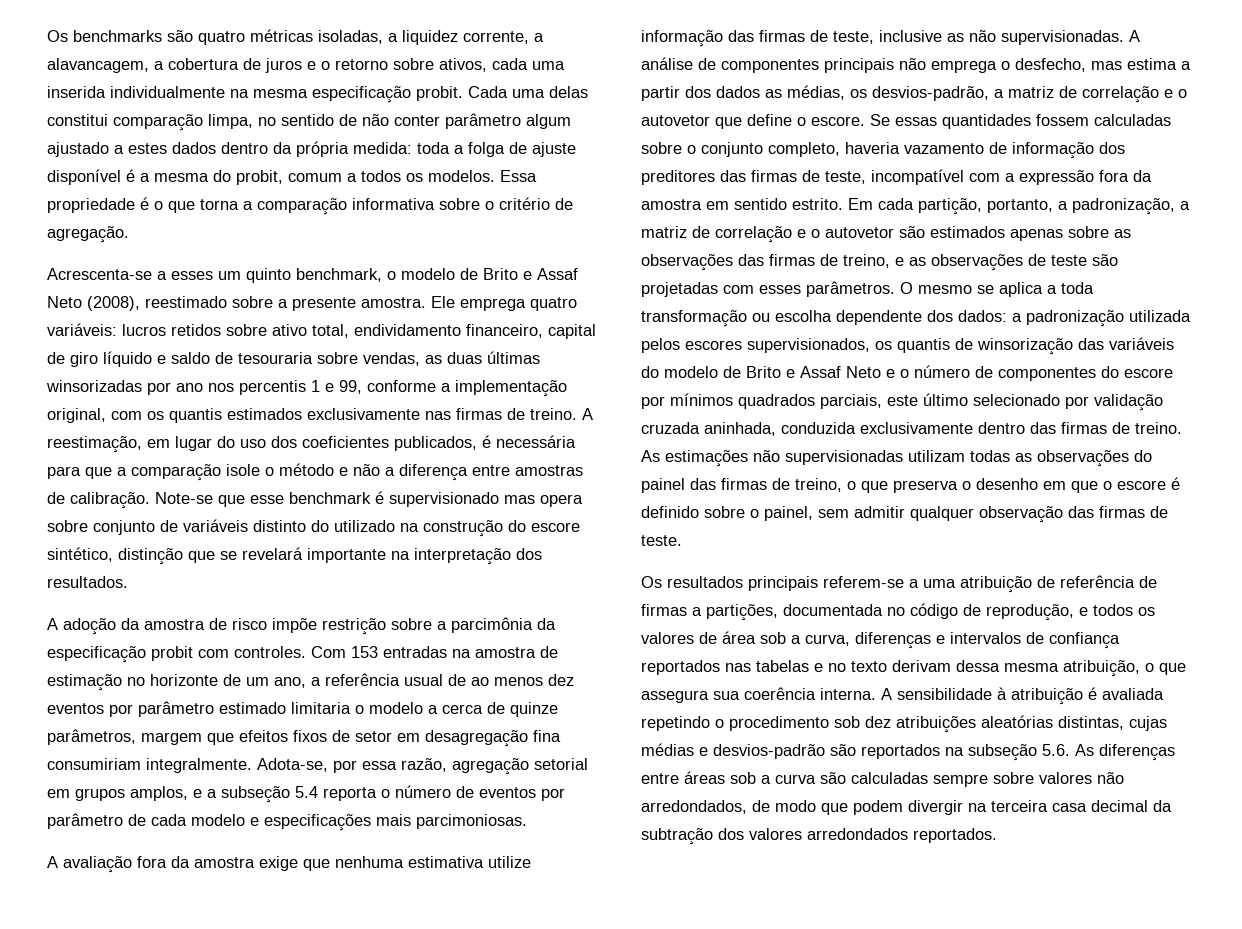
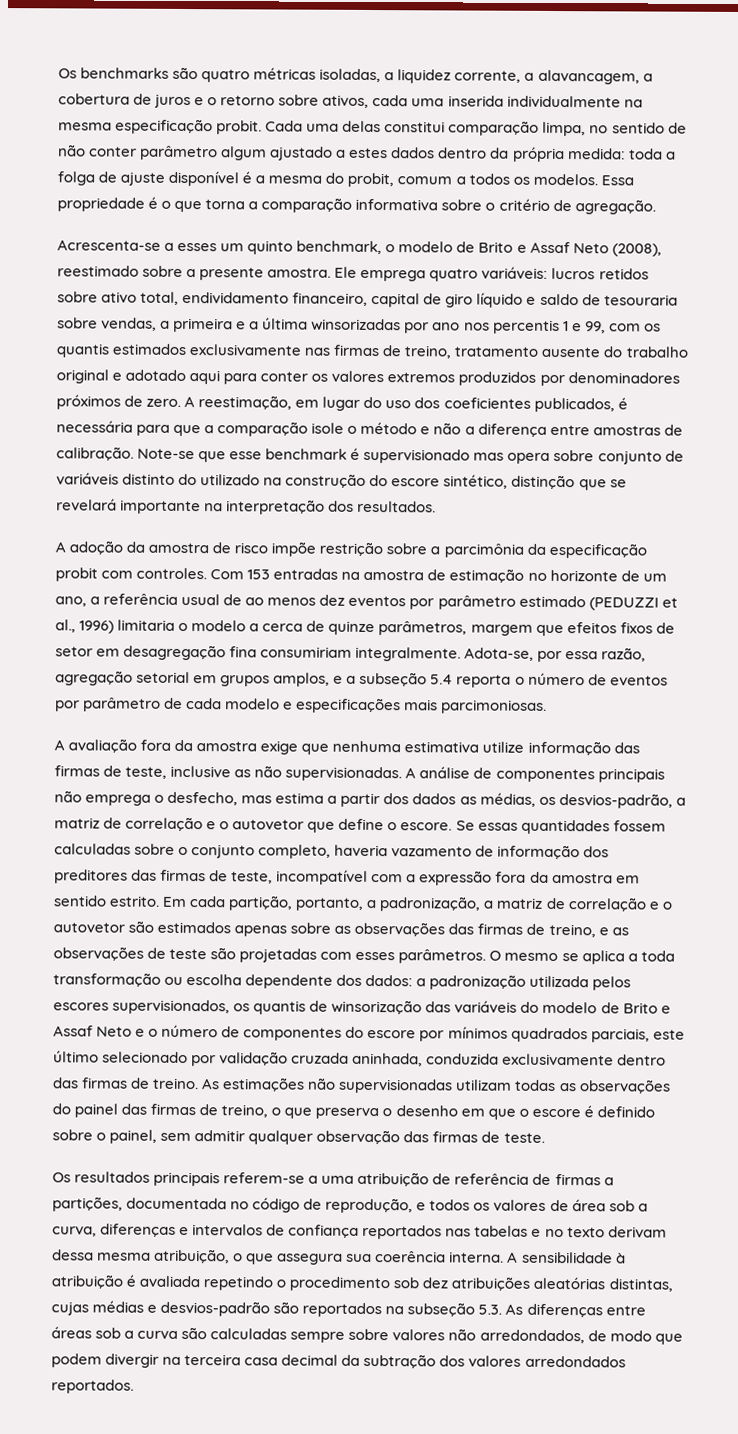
- Ele emprega quatro variáveis: lucros retidos sobre ativo total, endividamento financeiro, capital de giro líquido e saldo de tesouraria sobre vendas, as duas últimas winsorizadas por ano nos percentis 1 e 99, conforme a implementação original, com os quantis estimados exclusivamente nas firmas de treino.
+ Ele emprega quatro variáveis: lucros retidos sobre ativo total, endividamento financeiro, capital de giro líquido e saldo de tesouraria sobre vendas, a primeira e a última winsorizadas por ano nos percentis 1 e 99, com os quantis estimados exclusivamente nas firmas de treino, tratamento ausente do trabalho original e adotado aqui para conter os valores extremos produzidos por denominadores próximos de zero.
- Com 153 entradas na amostra de estimação no horizonte de um ano, a referência usual de ao menos dez eventos por parâmetro estimado limitaria o modelo a cerca de quinze parâmetros, margem que efeitos fixos de setor em desagregação fina consumiriam integralmente.
+ Com 153 entradas na amostra de estimação no horizonte de um ano, a referência usual de ao menos dez eventos por parâmetro estimado (PEDUZZI et al., 1996) limitaria o modelo a cerca de quinze parâmetros, margem que efeitos fixos de setor em desagregação fina consumiriam integralmente.
- A sensibilidade à atribuição é avaliada repetindo o procedimento sob dez atribuições aleatórias distintas, cujas médias e desvios-padrão são reportados na subseção 5.6. As diferenças entre áreas sob a curva são calculadas sempre sobre valores não arredondados, de modo que podem divergir na terceira casa decimal da subtração dos valores arredondados reportados.
+ A sensibilidade à atribuição é avaliada repetindo o procedimento sob dez atribuições aleatórias distintas, cujas médias e desvios-padrão são reportados na subseção 5.3. As diferenças entre áreas sob a curva são calculadas sempre sobre valores não arredondados, de modo que podem divergir na terceira casa decimal da subtração dos valores arredondados reportados.

